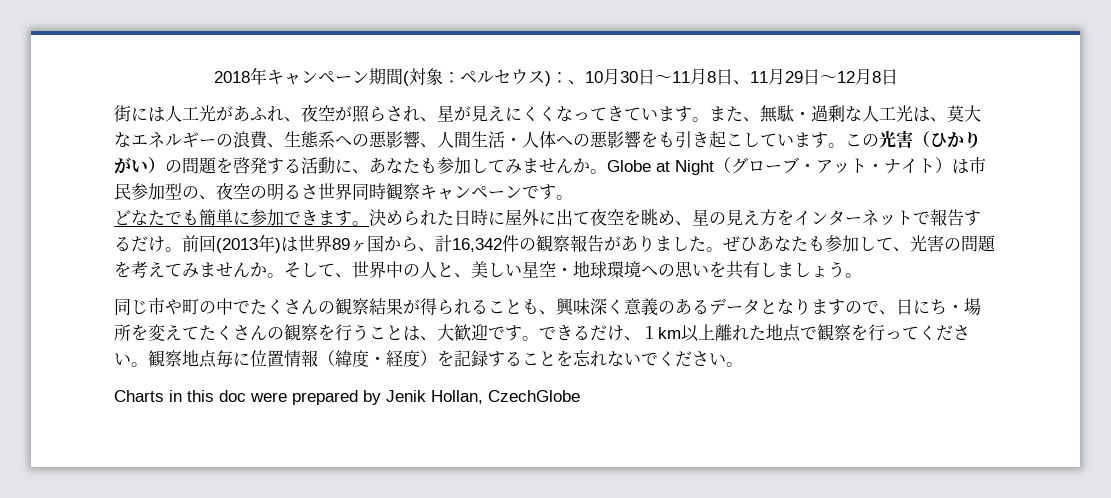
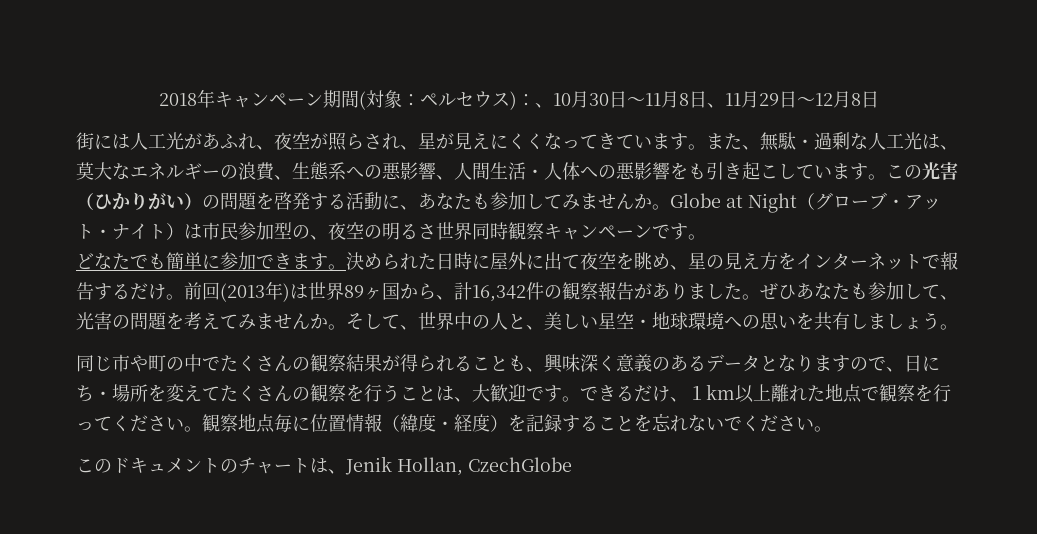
- Charts in this doc were prepared by Jenik Hollan, CzechGlobe
+ このドキュメントのチャートは、Jenik Hollan, CzechGlobe

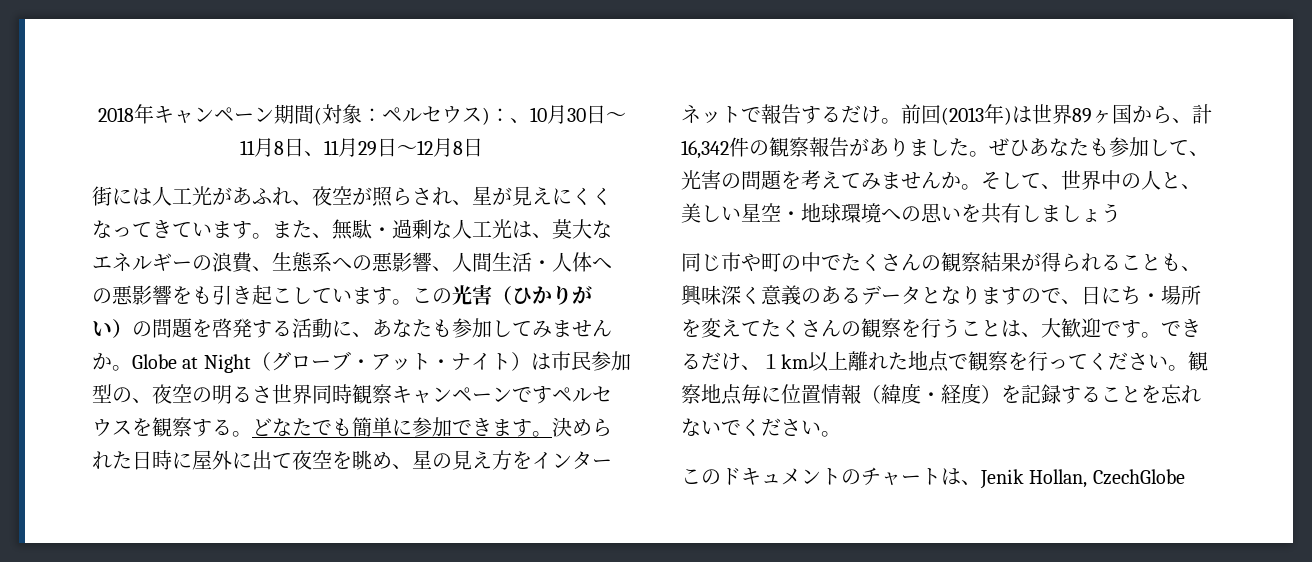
- Globe at Night（グローブ・アット・ナイト）は市民参加型の、夜空の明るさ世界同時観察キャンペーンです。
- どなたでも簡単に参加できます。
+ Globe at Night（グローブ・アット・ナイト）は市民参加型の、夜空の明るさ世界同時観察キャンペーンですペルセウスを観察する。どなたでも簡単に参加できます。
- そして、世界中の人と、美しい星空・地球環境への思いを共有しましょう。
+ そして、世界中の人と、美しい星空・地球環境への思いを共有しましょう

